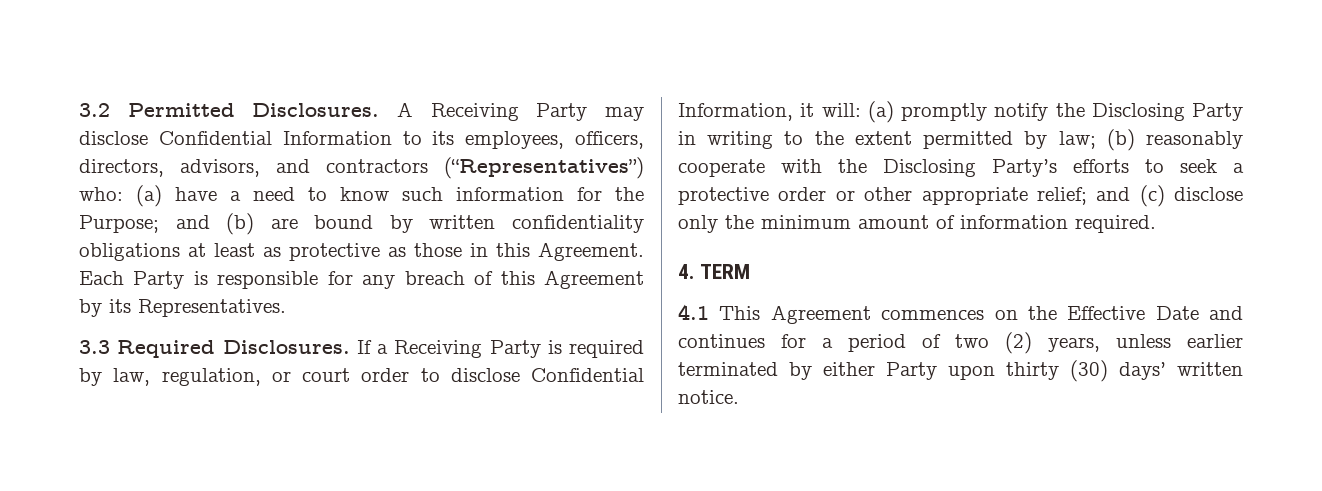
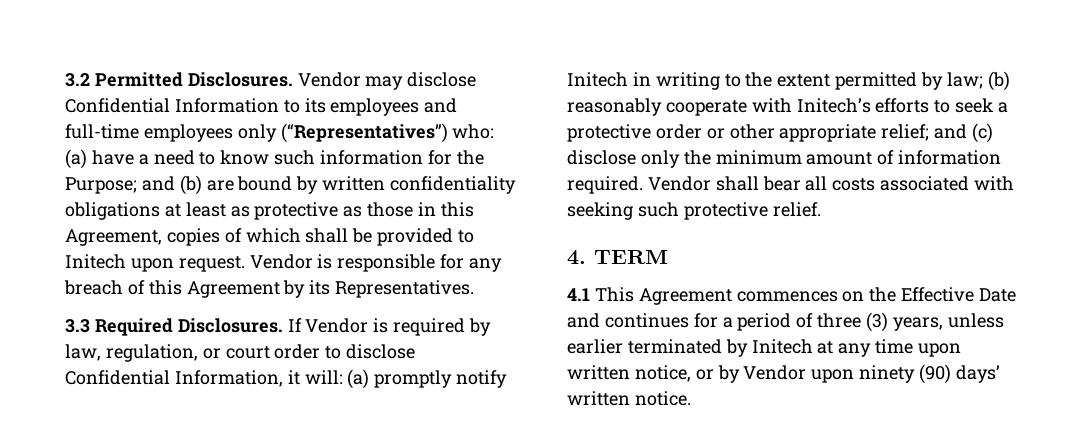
- A Receiving Party may disclose Confidential Information to its employees, officers, directors, advisors, and contractors (“Representatives”) who: (a) have a need to know such information for the Purpose; and (b) are bound by written confidentiality obligations at least as protective as those in this Agreement. Each Party is responsible for any breach of this Agreement by its Representatives.
+ Vendor may disclose Confidential Information to its employees and full-time employees only (“Representatives”) who: (a) have a need to know such information for the Purpose; and (b) are bound by written confidentiality obligations at least as protective as those in this Agreement, copies of which shall be provided to Initech upon request. Vendor is responsible for any breach of this Agreement by its Representatives.
- If a Receiving Party is required by law, regulation, or court order to disclose Confidential Information, it will: (a) promptly notify the Disclosing Party in writing to the extent permitted by law; (b) reasonably cooperate with the Disclosing Party’s efforts to seek a protective order or other appropriate relief; and (c) disclose only the minimum amount of information required.
+ If Vendor is required by law, regulation, or court order to disclose Confidential Information, it will: (a) promptly notify Initech in writing to the extent permitted by law; (b) reasonably cooperate with Initech’s efforts to seek a protective order or other appropriate relief; and (c) disclose only the minimum amount of information required. Vendor shall bear all costs associated with seeking such protective relief.
- 4.1 This Agreement commences on the Effective Date and continues for a period of two (2) years, unless earlier terminated by either Party upon thirty (30) days’ written notice.
+ 4.1 This Agreement commences on the Effective Date and continues for a period of three (3) years, unless earlier terminated by Initech at any time upon written notice, or by Vendor upon ninety (90) days’ written notice.

